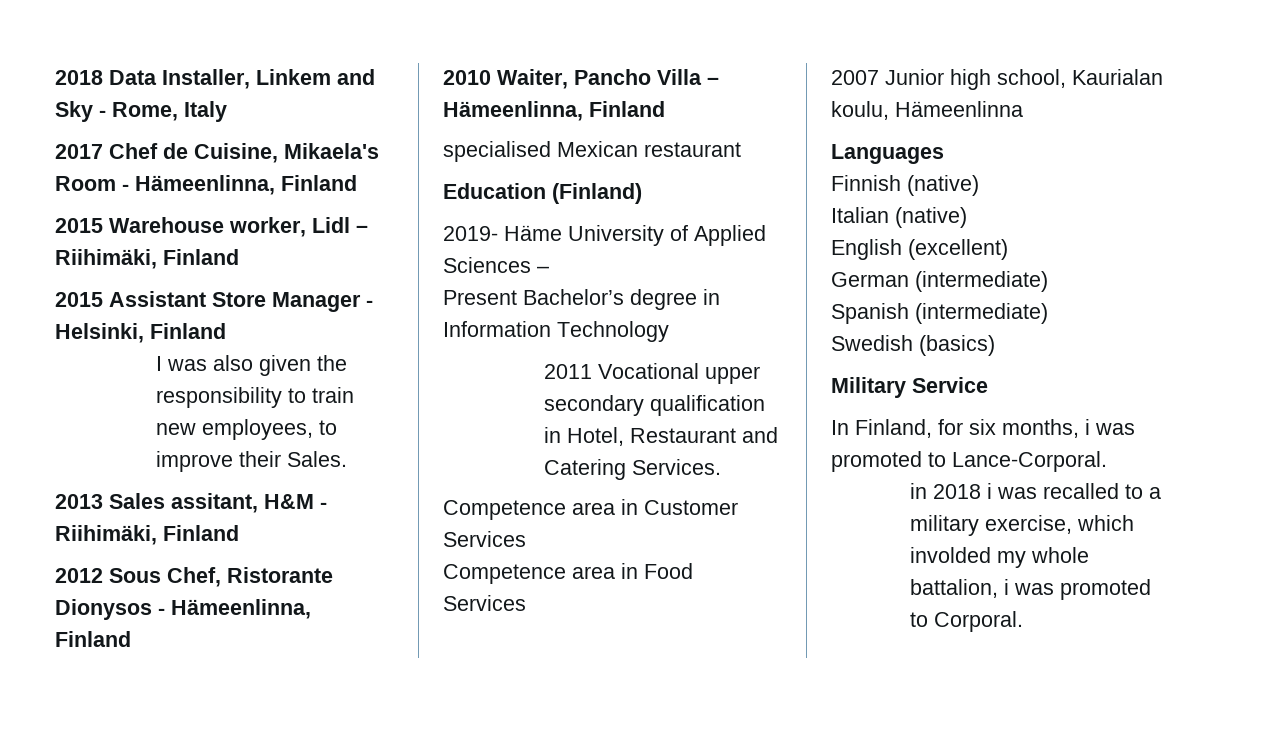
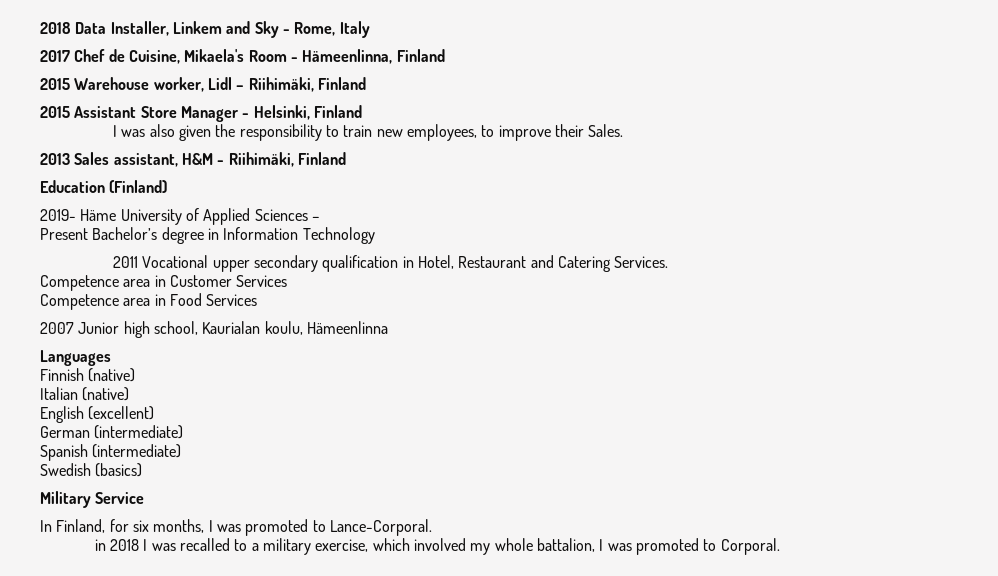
- 2013 Sales assitant, H&M - Riihimäki, Finland
+ 2013 Sales assistant, H&M - Riihimäki, Finland
- 2012 Sous Chef, Ristorante Dionysos - Hämeenlinna, Finland
- 2010 Waiter, Pancho Villa – Hämeenlinna, Finland
- specialised Mexican restaurant
- In Finland, for six months, i was promoted to Lance-Corporal.
+ In Finland, for six months, I was promoted to Lance-Corporal.
- in 2018 i was recalled to a military exercise, which involded my whole battalion, i was promoted to Corporal.
+ in 2018 I was recalled to a military exercise, which involved my whole battalion, I was promoted to Corporal.

